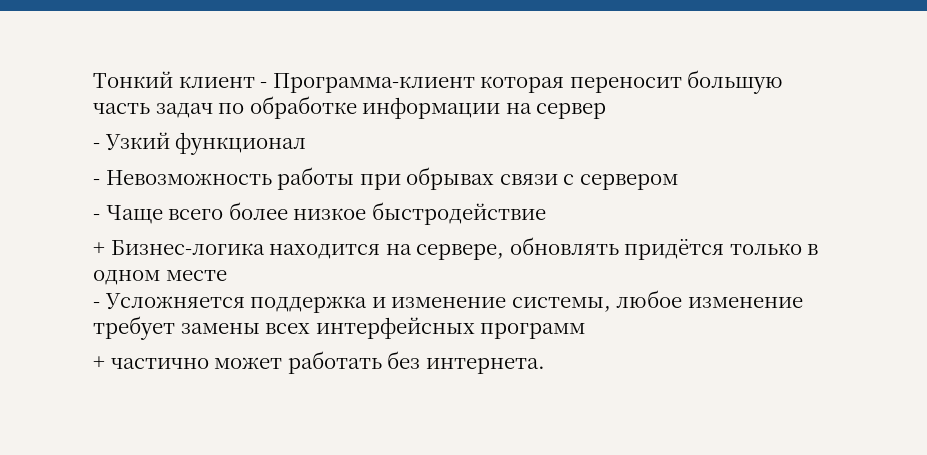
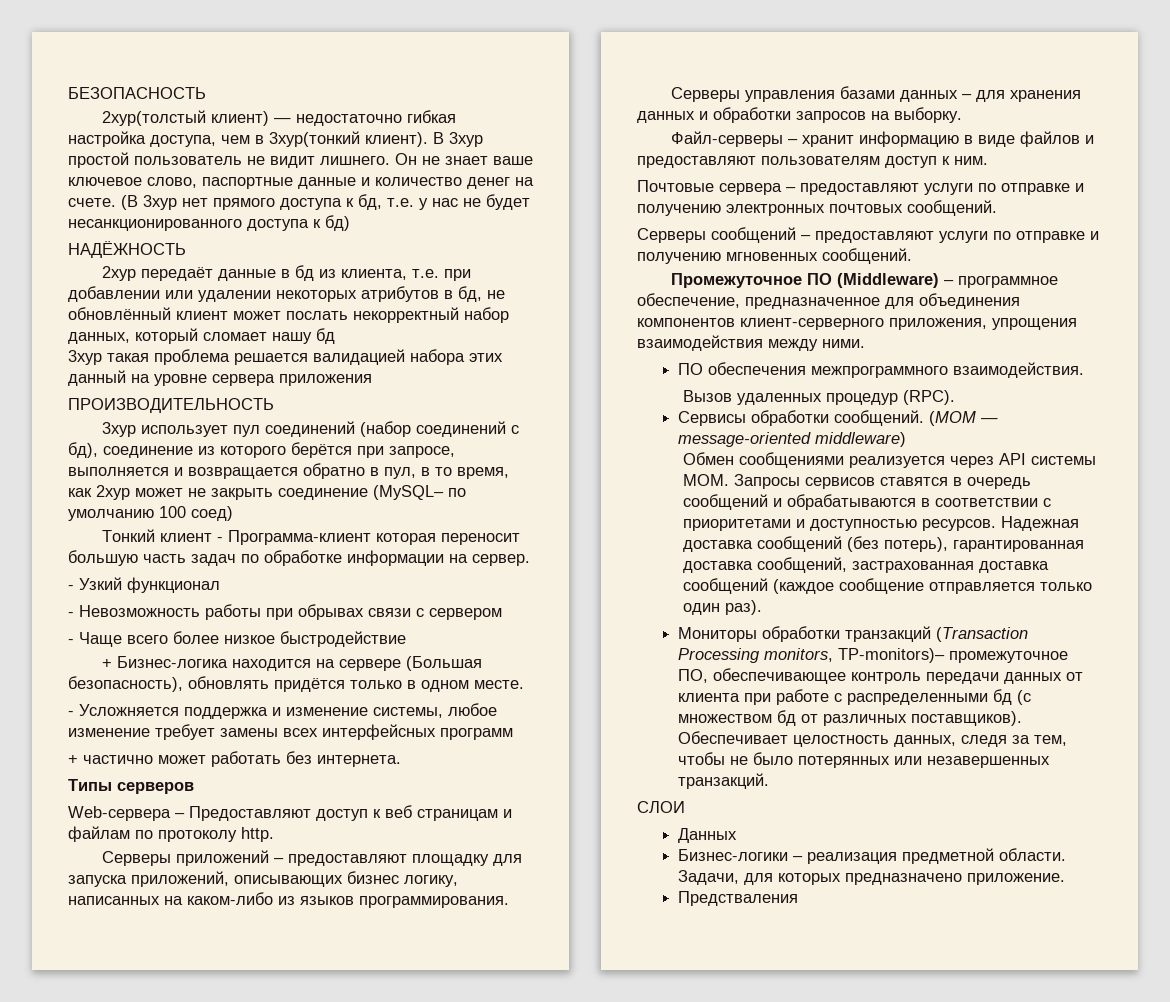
+ БЕЗОПАСНОСТЬ
+ 2хур(толстый клиент) — недостаточно гибкая настройка доступа, чем в 3хур(тонкий клиент). В 3хур простой пользователь не видит лишнего. Он не знает ваше ключевое слово, паспортные данные и количество денег на счете. (В 3хур нет прямого доступа к бд, т.е. у нас не будет несанкционированного доступа к бд)
+ НАДЁЖНОСТЬ
+ 2хур передаёт данные в бд из клиента, т.е. при добавлении или удалении некоторых атрибутов в бд, не обновлённый клиент может послать некорректный набор данных, который сломает нашу бд
+ 3хур такая проблема решается валидацией набора этих данный на уровне сервера приложения
+ ПРОИЗВОДИТЕЛЬНОСТЬ
+ 3хур использует пул соединений (набор соединений с бд), соединение из которого берётся при запросе, выполняется и возвращается обратно в пул, в то время, как 2хур может не закрыть соединение (MySQL– по умолчанию 100 соед)
- Тонкий клиент - Программа-клиент которая переносит большую часть задач по обработке информации на сервер
+ Тонкий клиент - Программа-клиент которая переносит большую часть задач по обработке информации на сервер.
- + Бизнес-логика находится на сервере, обновлять придётся только в одном месте
+ + Бизнес-логика находится на сервере (Большая безопасность), обновлять придётся только в одном месте.
+ Типы серверов
+ Web-сервера – Предоставляют доступ к веб страницам и файлам по протоколу http.
+ Серверы приложений – предоставляют площадку для запуска приложений, описывающих бизнес логику, написанных на каком-либо из языков программирования.
+ Серверы управления базами данных – для хранения данных и обработки запросов на выборку.
+ Файл-серверы – хранит информацию в виде файлов и предоставляют пользователям доступ к ним.
+ Почтовые сервера – предоставляют услуги по отправке и получению электронных почтовых сообщений.
+ Серверы сообщений – предоставляют услуги по отправке и получению мгновенных сообщений.
+ Промежуточное ПО (Middleware) – программное обеспечение, предназначенное для объединения компонентов клиент-серверного приложения, упрощения взаимодействия между ними.
+ ПО обеспечения межпрограммного взаимодействия.
+ Вызов удаленных процедур (RPC).
+ Сервисы обработки сообщений. (MOM — message-oriented middleware)
+ Обмен сообщениями реализуется через API системы MOM. Запросы сервисов ставятся в очередь сообщений и обрабатываются в соответствии с приоритетами и доступностью ресурсов. Надежная доставка сообщений (без потерь), гарантированная доставка сообщений, застрахованная доставка сообщений (каждое сообщение отправляется только один раз).
+ Мониторы обработки транзакций (Transaction Processing monitors, TP-monitors)– промежуточное ПО, обеспечивающее контроль передачи данных от клиента при работе с распределенными бд (с множеством бд от различных поставщиков). Обеспечивает целостность данных, следя за тем, чтобы не было потерянных или незавершенных транзакций.
+ СЛОИ
+ Данных
+ Бизнес-логики – реализация предметной области. Задачи, для которых предназначено приложение.
+ Предстваления

